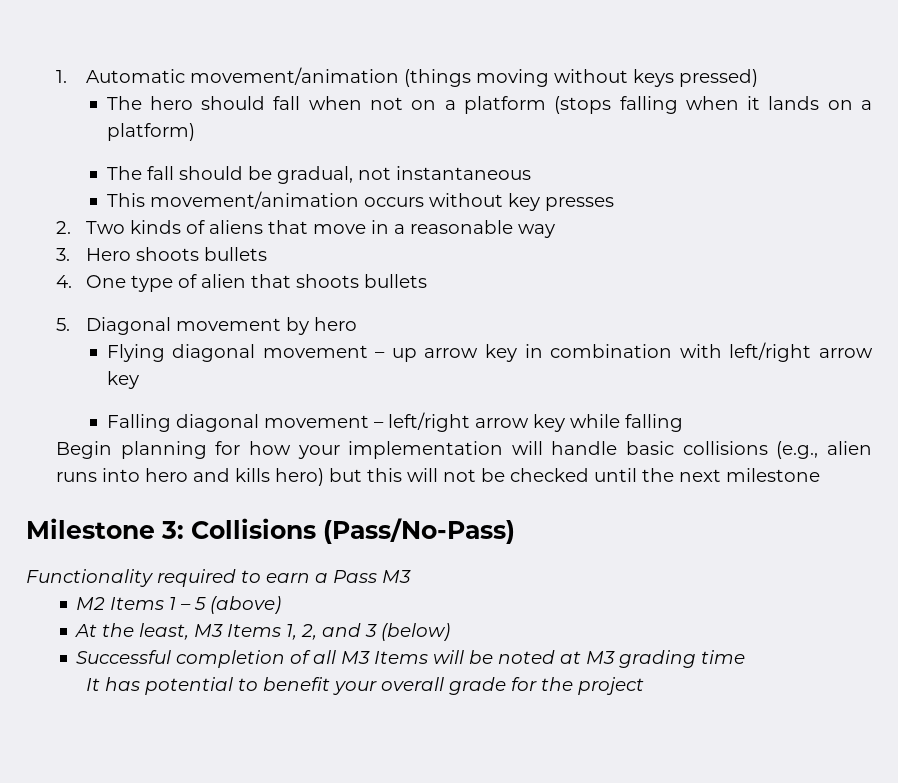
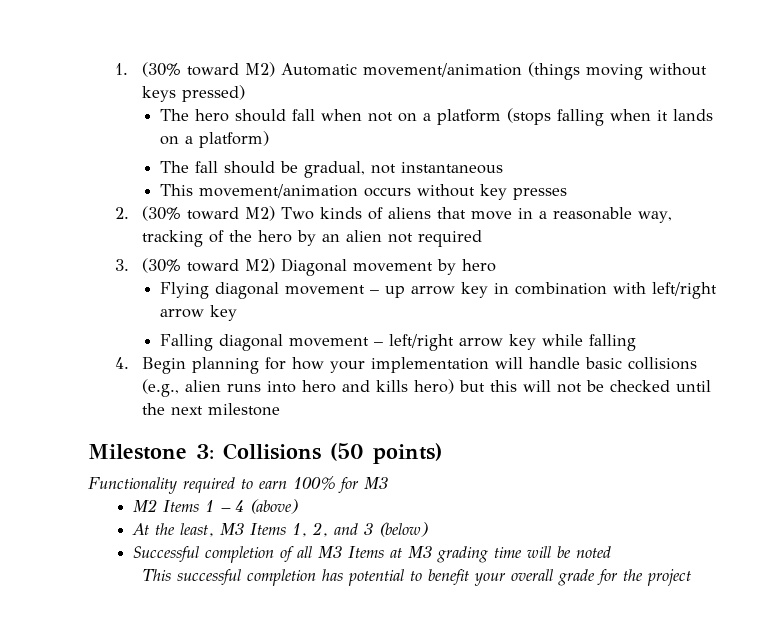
- 1. Automatic movement/animation (things moving without keys pressed)
+ 1. (30% toward M2) Automatic movement/animation (things moving without keys pressed)
- 2. Two kinds of aliens that move in a reasonable way
- 3. Hero shoots bullets
- 4. One type of alien that shoots bullets
- 5. Diagonal movement by hero
+ 2. (30% toward M2) Two kinds of aliens that move in a reasonable way, tracking of the hero by an alien not required
+ 3. (30% toward M2) Diagonal movement by hero
- Begin planning for how your implementation will handle basic collisions (e.g., alien runs into hero and kills hero) but this will not be checked until the next milestone
+ 4. Begin planning for how your implementation will handle basic collisions (e.g., alien runs into hero and kills hero) but this will not be checked until the next milestone
- Milestone 3: Collisions (Pass/No-Pass)
+ Milestone 3: Collisions (50 points)
- Functionality required to earn a Pass M3
+ Functionality required to earn 100% for M3
- M2 Items 1 – 5 (above)
+ M2 Items 1 – 4 (above)
- Successful completion of all M3 Items will be noted at M3 grading time
- It has potential to benefit your overall grade for the project
+ Successful completion of all M3 Items at M3 grading time will be noted
+ This successful completion has potential to benefit your overall grade for the project

